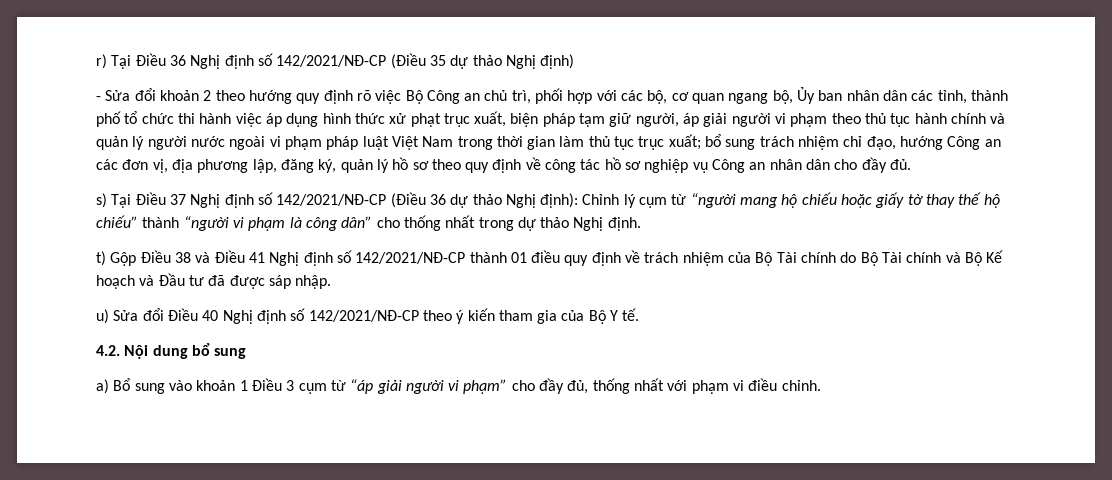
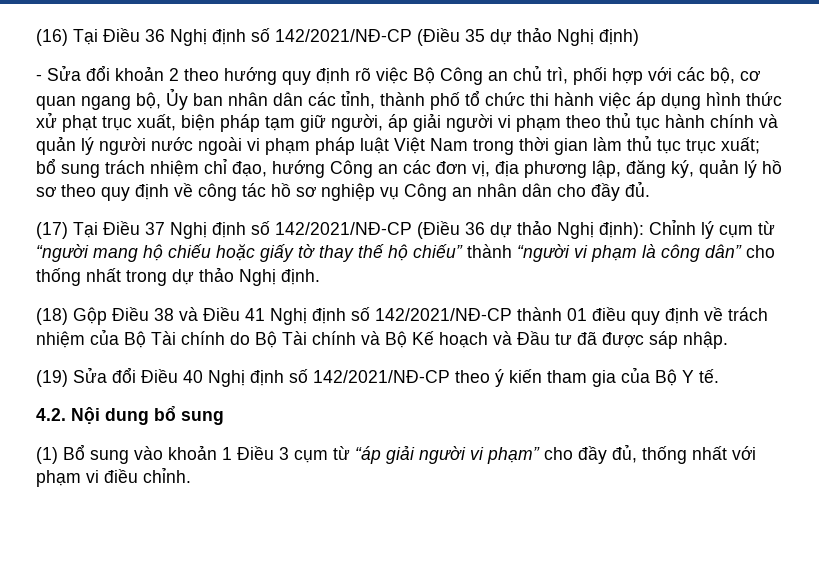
- r) Tại Điều 36 Nghị định số 142/2021/NĐ-CP (Điều 35 dự thảo Nghị định)
+ (16) Tại Điều 36 Nghị định số 142/2021/NĐ-CP (Điều 35 dự thảo Nghị định)
- s) Tại Điều 37 Nghị định số 142/2021/NĐ-CP (Điều 36 dự thảo Nghị định): Chỉnh lý cụm từ “người mang hộ chiếu hoặc giấy tờ thay thế hộ chiếu” thành “người vi phạm là công dân” cho thống nhất trong dự thảo Nghị định.
+ (17) Tại Điều 37 Nghị định số 142/2021/NĐ-CP (Điều 36 dự thảo Nghị định): Chỉnh lý cụm từ “người mang hộ chiếu hoặc giấy tờ thay thế hộ chiếu” thành “người vi phạm là công dân” cho thống nhất trong dự thảo Nghị định.
- t) Gộp Điều 38 và Điều 41 Nghị định số 142/2021/NĐ-CP thành 01 điều quy định về trách nhiệm của Bộ Tài chính do Bộ Tài chính và Bộ Kế hoạch và Đầu tư đã được sáp nhập.
+ (18) Gộp Điều 38 và Điều 41 Nghị định số 142/2021/NĐ-CP thành 01 điều quy định về trách nhiệm của Bộ Tài chính do Bộ Tài chính và Bộ Kế hoạch và Đầu tư đã được sáp nhập.
- u) Sửa đổi Điều 40 Nghị định số 142/2021/NĐ-CP theo ý kiến tham gia của Bộ Y tế.
+ (19) Sửa đổi Điều 40 Nghị định số 142/2021/NĐ-CP theo ý kiến tham gia của Bộ Y tế.
- a) Bổ sung vào khoản 1 Điều 3 cụm từ “áp giải người vi phạm” cho đầy đủ, thống nhất với phạm vi điều chỉnh.
+ (1) Bổ sung vào khoản 1 Điều 3 cụm từ “áp giải người vi phạm” cho đầy đủ, thống nhất với phạm vi điều chỉnh.

